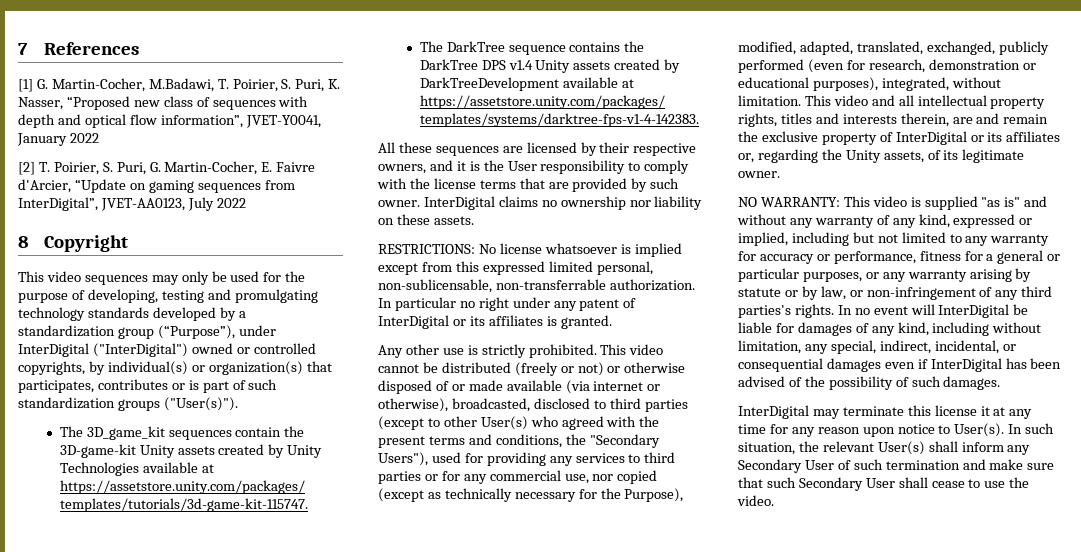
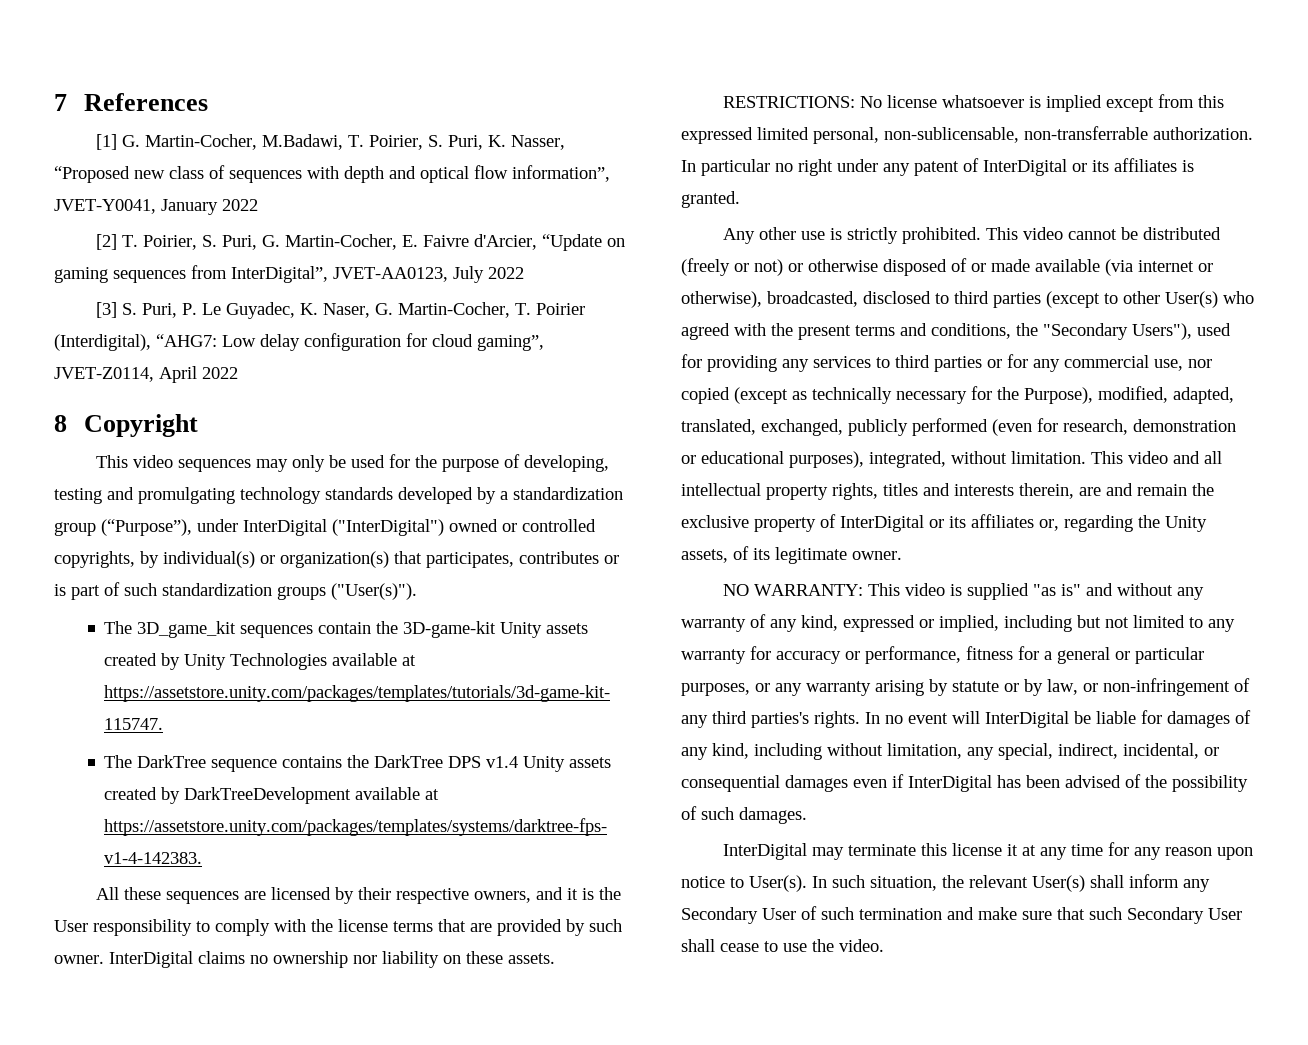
+ [3] S. Puri, P. Le Guyadec, K. Naser, G. Martin-Cocher, T. Poirier (Interdigital), “AHG7: Low delay configuration for cloud gaming”, JVET-Z0114, April 2022

